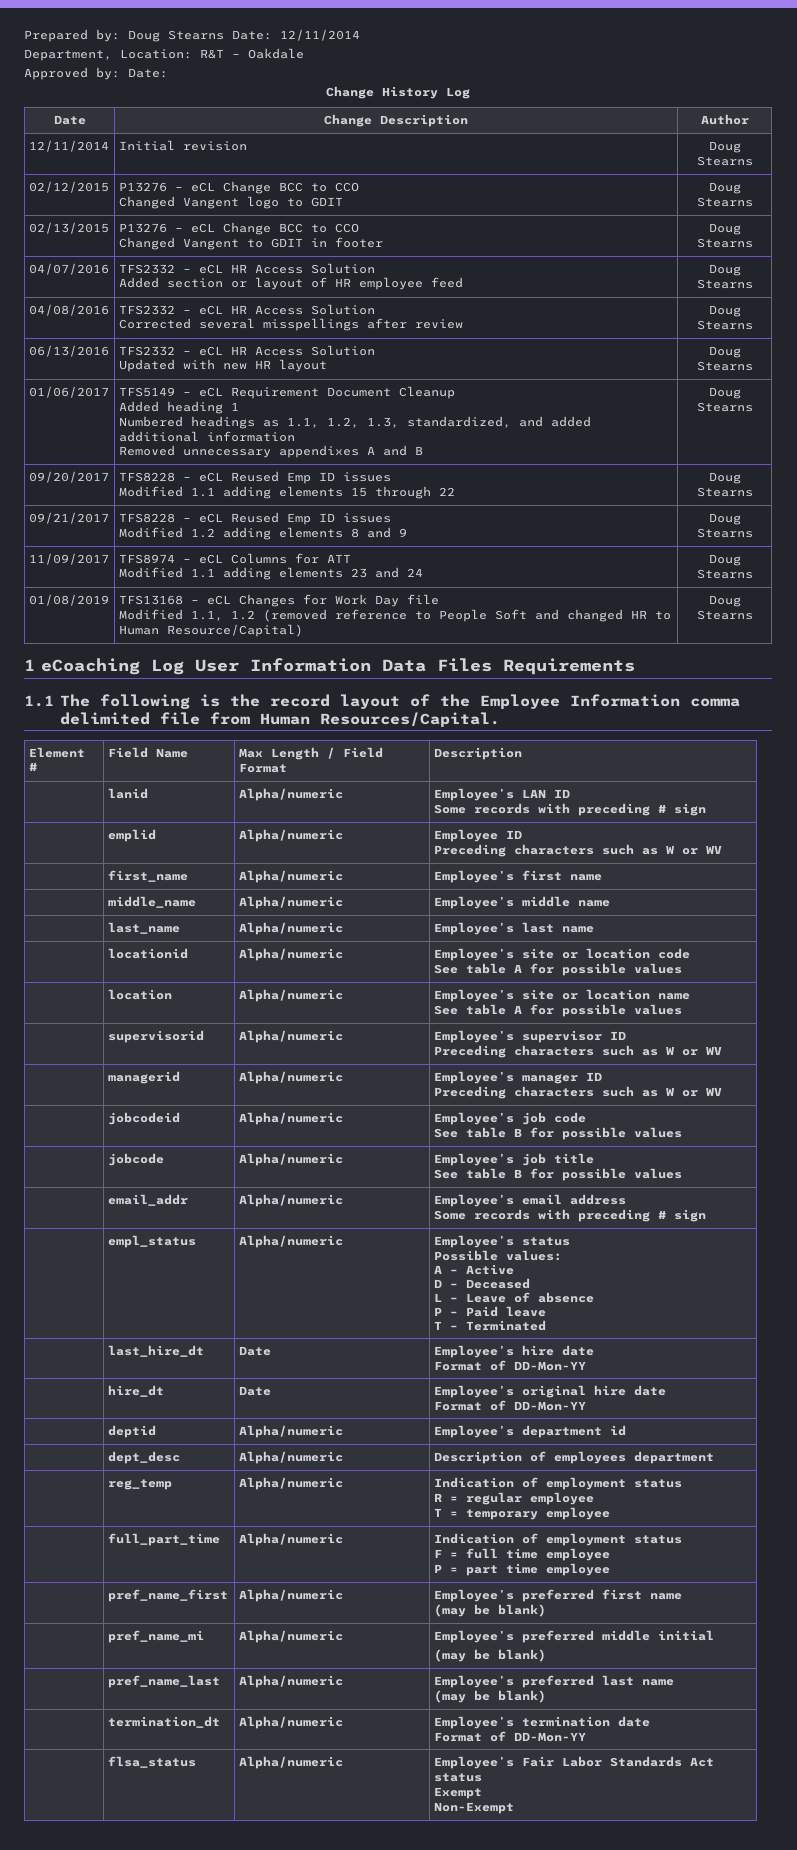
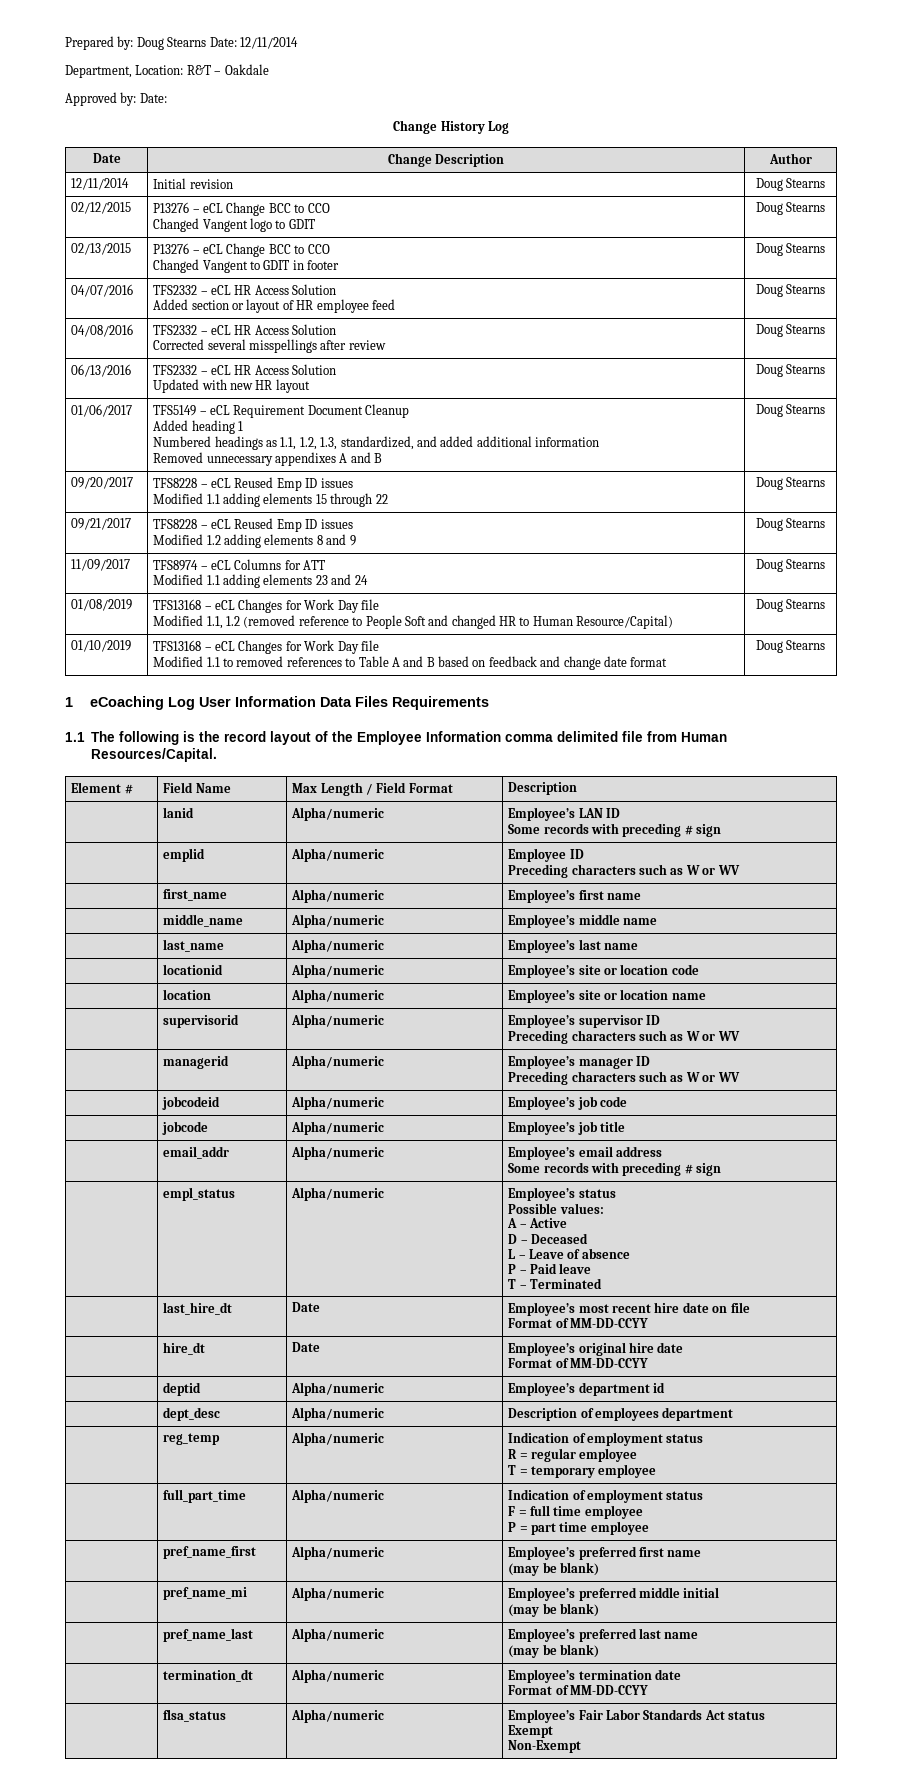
+ 01/10/2019 | TFS13168 – eCL Changes for Work Day file
+ Modified 1.1 to removed references to Table A and B based on feedback and change date format | Doug Stearns
  | locationid | Alpha/numeric | Employee’s site or location code
- See table A for possible values
  | location | Alpha/numeric | Employee’s site or location name
- See table A for possible values
  | jobcodeid | Alpha/numeric | Employee’s job code
- See table B for possible values
  | jobcode | Alpha/numeric | Employee’s job title
- See table B for possible values
- | last_hire_dt | Date | Employee’s hire date
- Format of DD-Mon-YY
+ | last_hire_dt | Date | Employee’s most recent hire date on file
+ Format of MM-DD-CCYY
  | hire_dt | Date | Employee’s original hire date
- Format of DD-Mon-YY
+ Format of MM-DD-CCYY
  | termination_dt | Alpha/numeric | Employee’s termination date
- Format of DD-Mon-YY
+ Format of MM-DD-CCYY

